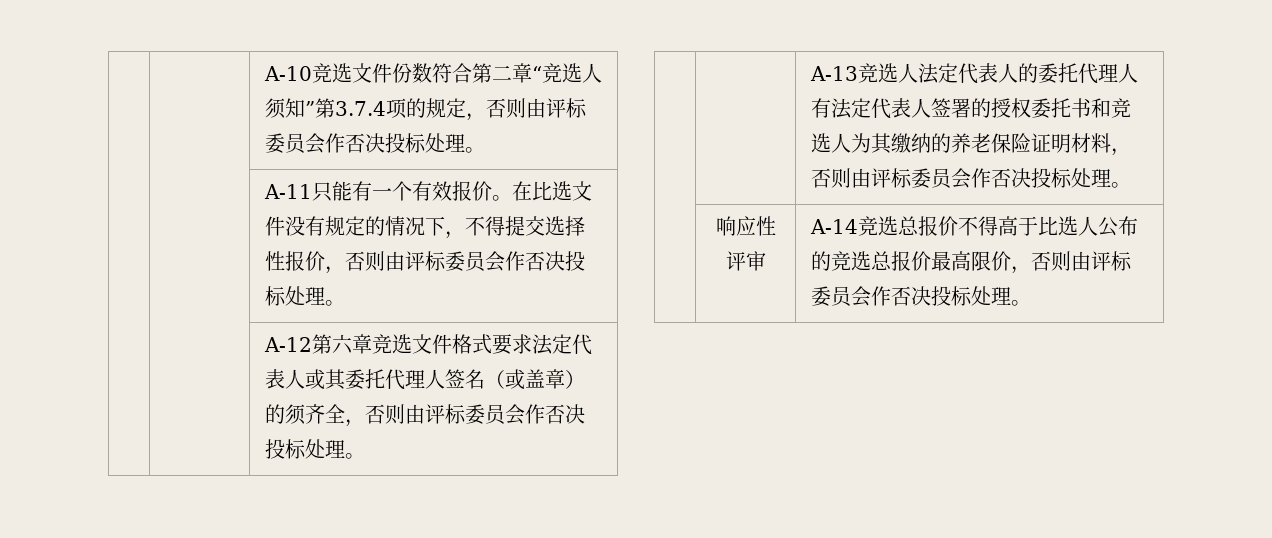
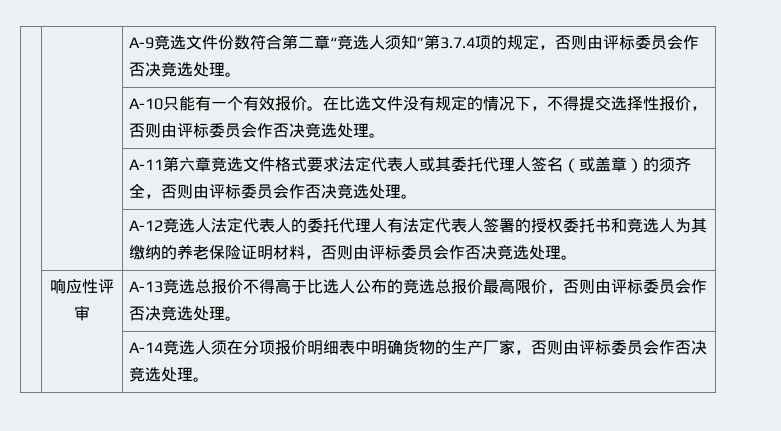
- | | A-10竞选文件份数符合第二章“竞选人须知”第3.7.4项的规定，否则由评标委员会作否决投标处理。
- | | A-11只能有一个有效报价。在比选文件没有规定的情况下，不得提交选择性报价，否则由评标委员会作否决投标处理。
- | | A-12第六章竞选文件格式要求法定代表人或其委托代理人签名（或盖章）的须齐全，否则由评标委员会作否决投标处理。
- | | A-13竞选人法定代表人的委托代理人有法定代表人签署的授权委托书和竞选人为其缴纳的养老保险证明材料，否则由评标委员会作否决投标处理。
+ | | A-9竞选文件份数符合第二章“竞选人须知”第3.7.4项的规定，否则由评标委员会作否决竞选处理。
+ | | A-10只能有一个有效报价。在比选文件没有规定的情况下，不得提交选择性报价，否则由评标委员会作否决竞选处理。
+ | | A-11第六章竞选文件格式要求法定代表人或其委托代理人签名（或盖章）的须齐全，否则由评标委员会作否决竞选处理。
+ | | A-12竞选人法定代表人的委托代理人有法定代表人签署的授权委托书和竞选人为其缴纳的养老保险证明材料，否则由评标委员会作否决竞选处理。
- | 响应性评审 | A-14竞选总报价不得高于比选人公布的竞选总报价最高限价，否则由评标委员会作否决投标处理。
+ | 响应性评审 | A-13竞选总报价不得高于比选人公布的竞选总报价最高限价，否则由评标委员会作否决竞选处理。
+ | | A-14竞选人须在分项报价明细表中明确货物的生产厂家，否则由评标委员会作否决竞选处理。

